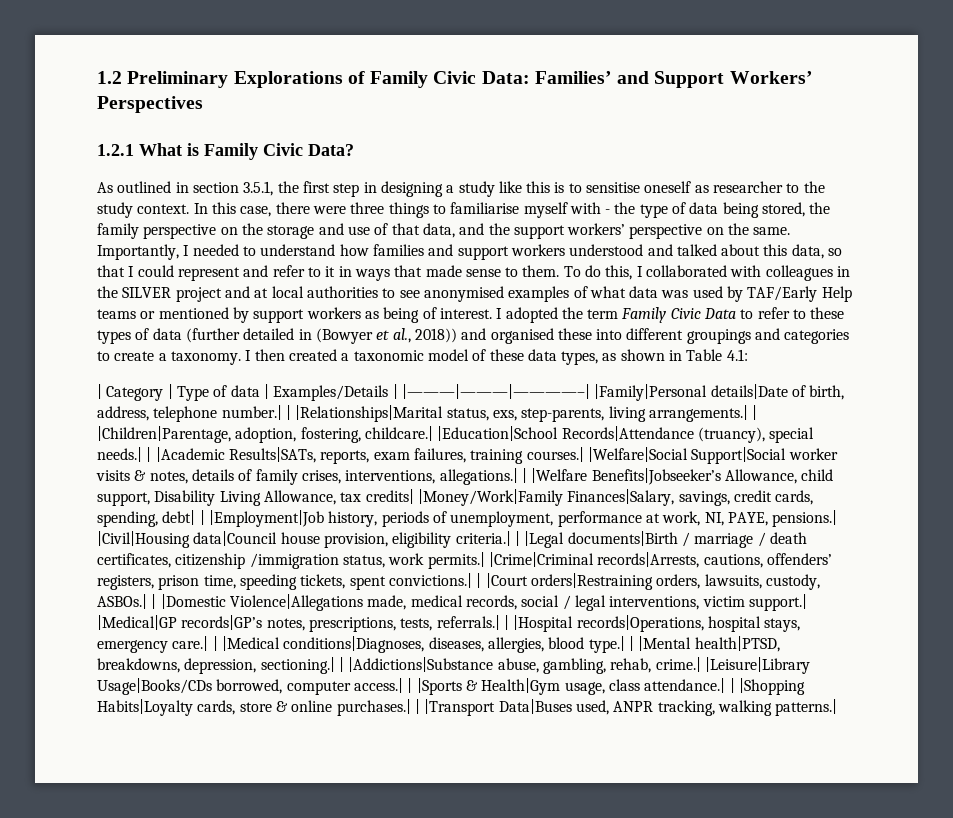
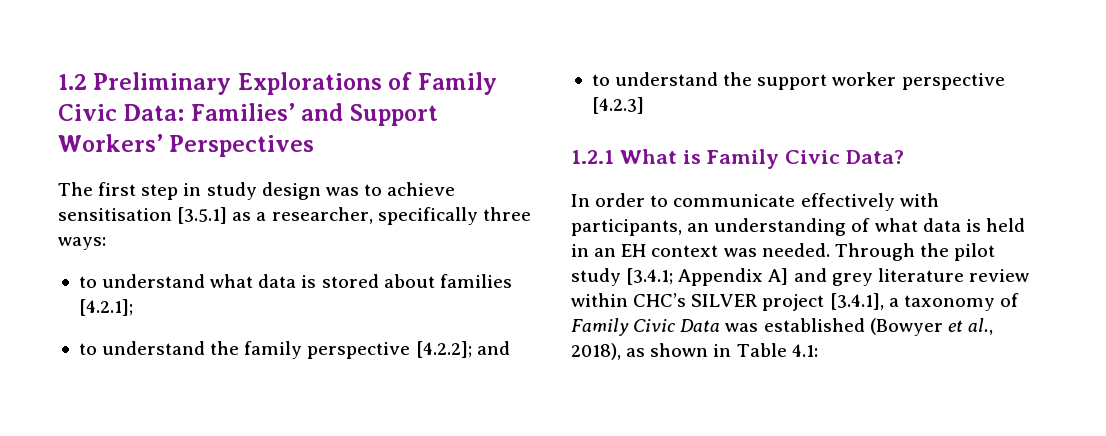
+ The first step in study design was to achieve sensitisation [3.5.1] as a researcher, specifically three ways:
+ to understand what data is stored about families [4.2.1];
+ to understand the family perspective [4.2.2]; and
+ to understand the support worker perspective [4.2.3]
- As outlined in section 3.5.1, the first step in designing a study like this is to sensitise oneself as researcher to the study context. In this case, there were three things to familiarise myself with - the type of data being stored, the family perspective on the storage and use of that data, and the support workers’ perspective on the same. Importantly, I needed to understand how families and support workers understood and talked about this data, so that I could represent and refer to it in ways that made sense to them. To do this, I collaborated with colleagues in the SILVER project and at local authorities to see anonymised examples of what data was used by TAF/Early Help teams or mentioned by support workers as being of interest. I adopted the term Family Civic Data to refer to these types of data (further detailed in (Bowyer et al., 2018)) and organised these into different groupings and categories to create a taxonomy. I then created a taxonomic model of these data types, as shown in Table 4.1:
+ In order to communicate effectively with participants, an understanding of what data is held in an EH context was needed. Through the pilot study [3.4.1; Appendix A] and grey literature review within CHC’s SILVER project [3.4.1], a taxonomy of Family Civic Data was established (Bowyer et al., 2018), as shown in Table 4.1:
- | Category | Type of data | Examples/Details | |———|———|————–| |Family|Personal details|Date of birth, address, telephone number.| | |Relationships|Marital status, exs, step-parents, living arrangements.| | |Children|Parentage, adoption, fostering, childcare.| |Education|School Records|Attendance (truancy), special needs.| | |Academic Results|SATs, reports, exam failures, training courses.| |Welfare|Social Support|Social worker visits & notes, details of family crises, interventions, allegations.| | |Welfare Benefits|Jobseeker’s Allowance, child support, Disability Living Allowance, tax credits| |Money/Work|Family Finances|Salary, savings, credit cards, spending, debt| | |Employment|Job history, periods of unemployment, performance at work, NI, PAYE, pensions.| |Civil|Housing data|Council house provision, eligibility criteria.| | |Legal documents|Birth / marriage / death certificates, citizenship /immigration status, work permits.| |Crime|Criminal records|Arrests, cautions, offenders’ registers, prison time, speeding tickets, spent convictions.| | |Court orders|Restraining orders, lawsuits, custody, ASBOs.| | |Domestic Violence|Allegations made, medical records, social / legal interventions, victim support.| |Medical|GP records|GP’s notes, prescriptions, tests, referrals.| | |Hospital records|Operations, hospital stays, emergency care.| | |Medical conditions|Diagnoses, diseases, allergies, blood type.| | |Mental health|PTSD, breakdowns, depression, sectioning.| | |Addictions|Substance abuse, gambling, rehab, crime.| |Leisure|Library Usage|Books/CDs borrowed, computer access.| | |Sports & Health|Gym usage, class attendance.| | |Shopping Habits|Loyalty cards, store & online purchases.| | |Transport Data|Buses used, ANPR tracking, walking patterns.|

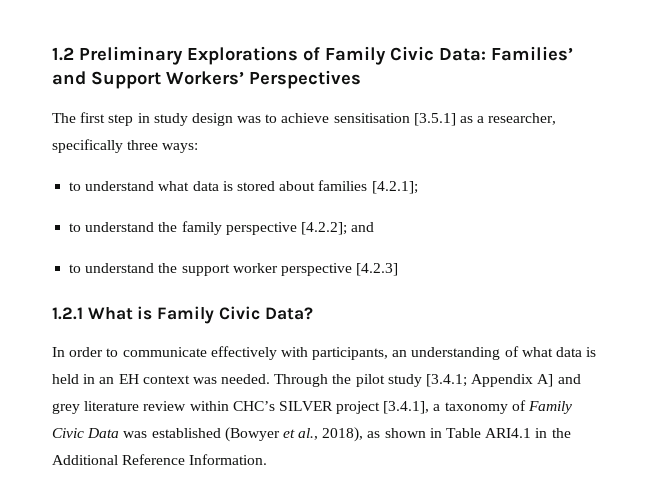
- Through the pilot study [3.4.1; Appendix A] and grey literature review within CHC’s SILVER project [3.4.1], a taxonomy of Family Civic Data was established (Bowyer et al., 2018), as shown in Table 4.1:
+ Through the pilot study [3.4.1; Appendix A] and grey literature review within CHC’s SILVER project [3.4.1], a taxonomy of Family Civic Data was established (Bowyer et al., 2018), as shown in Table ARI4.1 in the Additional Reference Information.

